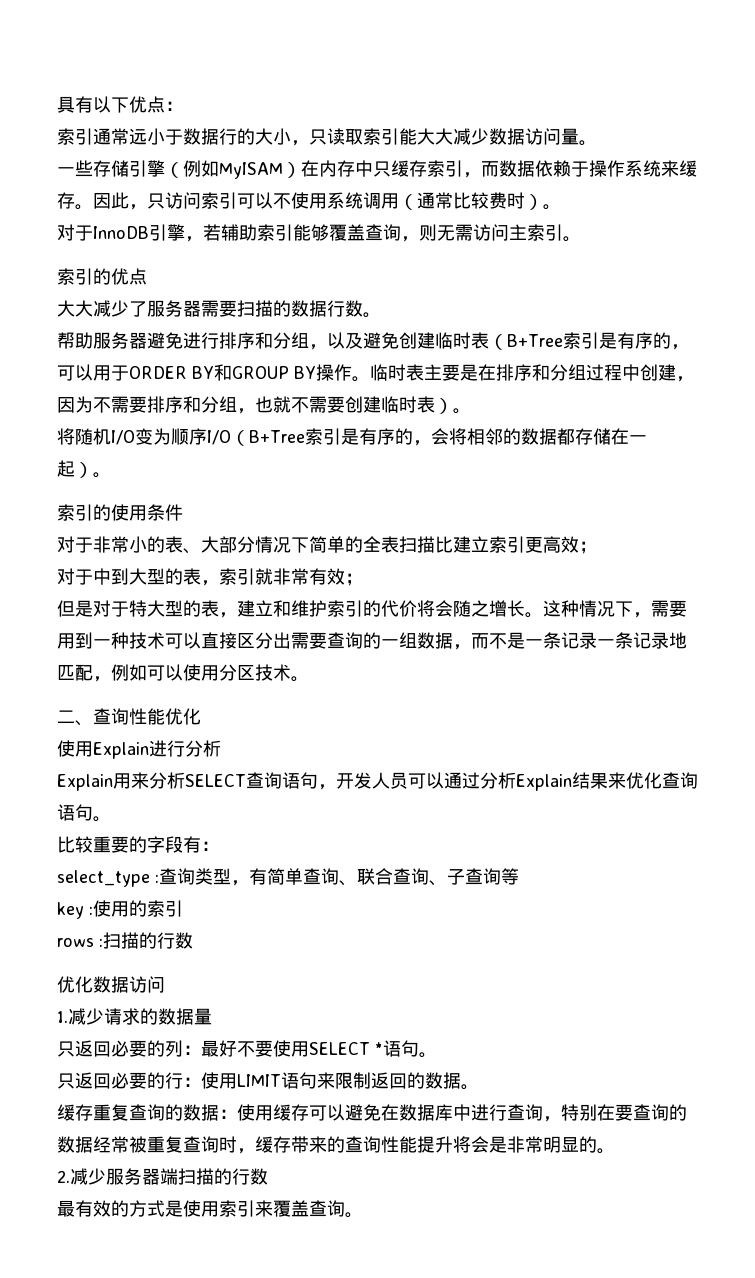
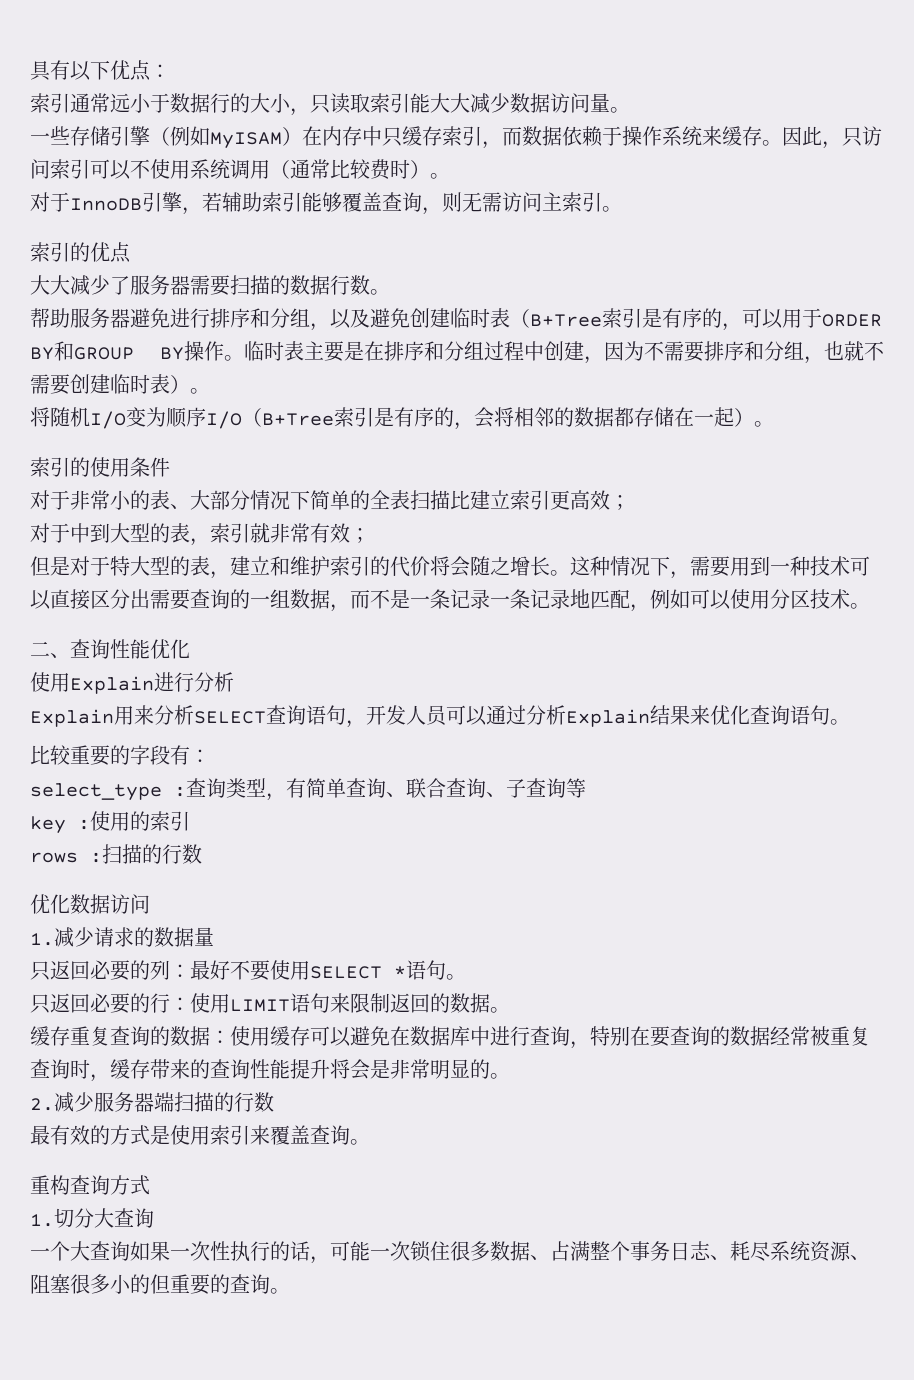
+ 重构查询方式
+ 1.切分大查询
+ 一个大查询如果一次性执行的话，可能一次锁住很多数据、占满整个事务日志、耗尽系统资源、阻塞很多小的但重要的查询。

